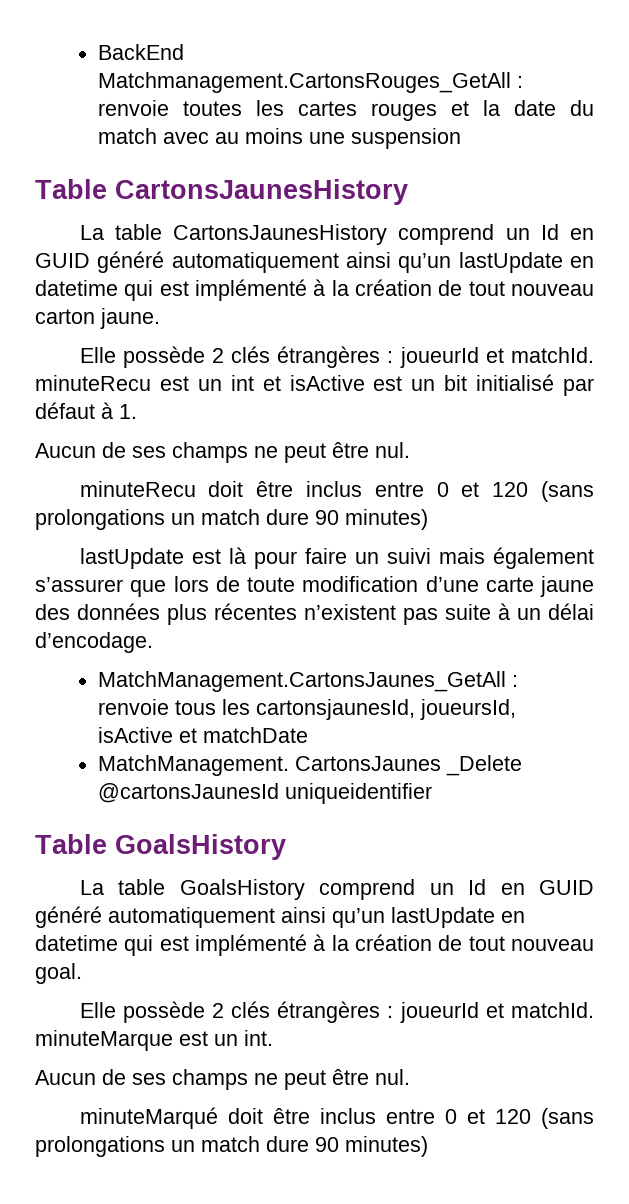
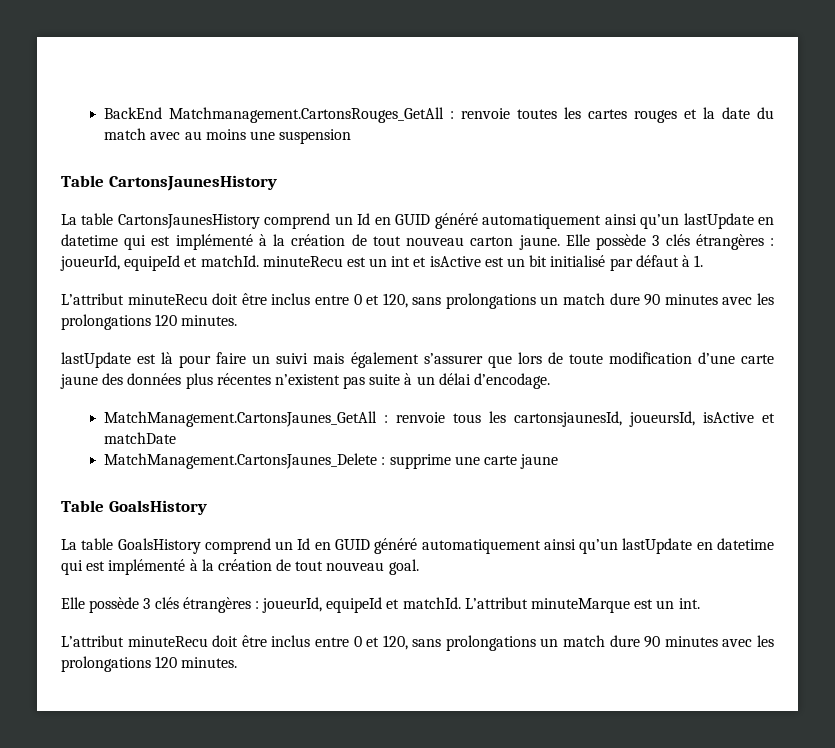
- La table CartonsJaunesHistory comprend un Id en GUID généré automatiquement ainsi qu’un lastUpdate en datetime qui est implémenté à la création de tout nouveau carton jaune.
- Elle possède 2 clés étrangères : joueurId et matchId. minuteRecu est un int et isActive est un bit initialisé par défaut à 1.
- Aucun de ses champs ne peut être nul.
- minuteRecu doit être inclus entre 0 et 120 (sans prolongations un match dure 90 minutes)
+ La table CartonsJaunesHistory comprend un Id en GUID généré automatiquement ainsi qu’un lastUpdate en datetime qui est implémenté à la création de tout nouveau carton jaune. Elle possède 3 clés étrangères : joueurId, equipeId et matchId. minuteRecu est un int et isActive est un bit initialisé par défaut à 1.
+ L’attribut minuteRecu doit être inclus entre 0 et 120, sans prolongations un match dure 90 minutes avec les prolongations 120 minutes.
- MatchManagement. CartonsJaunes _Delete @cartonsJaunesId uniqueidentifier
+ MatchManagement.CartonsJaunes_Delete : supprime une carte jaune
- Elle possède 2 clés étrangères : joueurId et matchId. minuteMarque est un int.
- Aucun de ses champs ne peut être nul.
- minuteMarqué doit être inclus entre 0 et 120 (sans prolongations un match dure 90 minutes)
+ Elle possède 3 clés étrangères : joueurId, equipeId et matchId. L’attribut minuteMarque est un int.
+ L’attribut minuteRecu doit être inclus entre 0 et 120, sans prolongations un match dure 90 minutes avec les prolongations 120 minutes.

